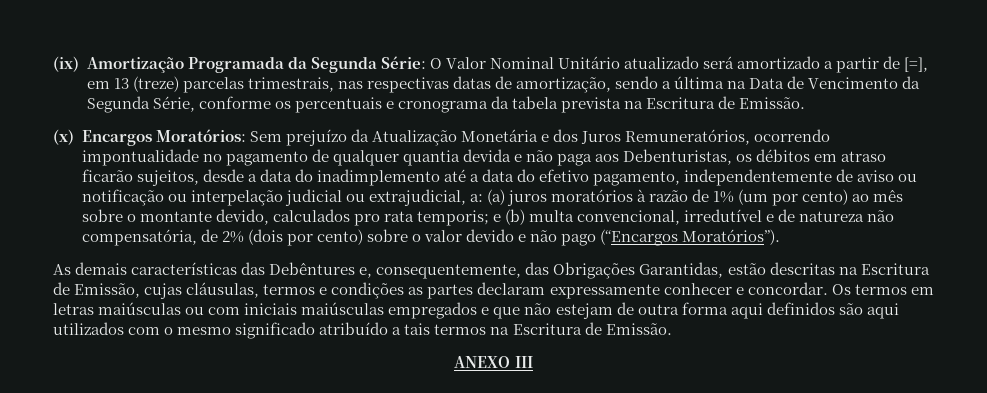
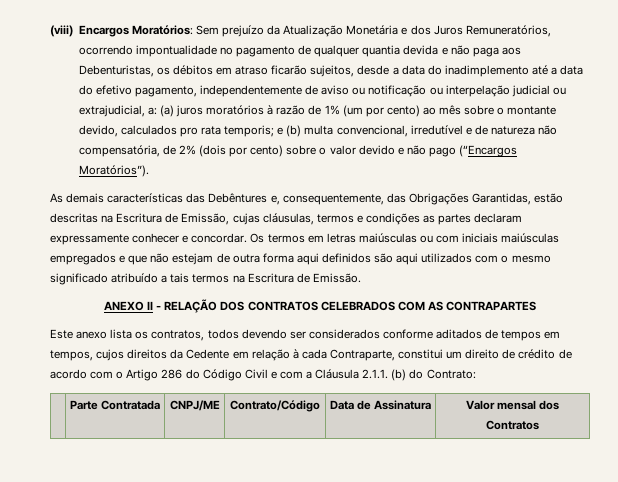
- (ix) Amortização Programada da Segunda Série: O Valor Nominal Unitário atualizado será amortizado a partir de [=], em 13 (treze) parcelas trimestrais, nas respectivas datas de amortização, sendo a última na Data de Vencimento da Segunda Série, conforme os percentuais e cronograma da tabela prevista na Escritura de Emissão.
- (x) Encargos Moratórios:
+ (viii) Encargos Moratórios:
- ANEXO III
+ ANEXO II - RELAÇÃO DOS CONTRATOS CELEBRADOS COM AS CONTRAPARTES
+ Este anexo lista os contratos, todos devendo ser considerados conforme aditados de tempos em tempos, cujos direitos da Cedente em relação à cada Contraparte, constitui um direito de crédito de acordo com o Artigo 286 do Código Civil e com a Cláusula 2.1.1. (b) do Contrato:
+ | Parte Contratada | CNPJ/ME | Contrato/Código | Data de Assinatura | Valor mensal dos Contratos

